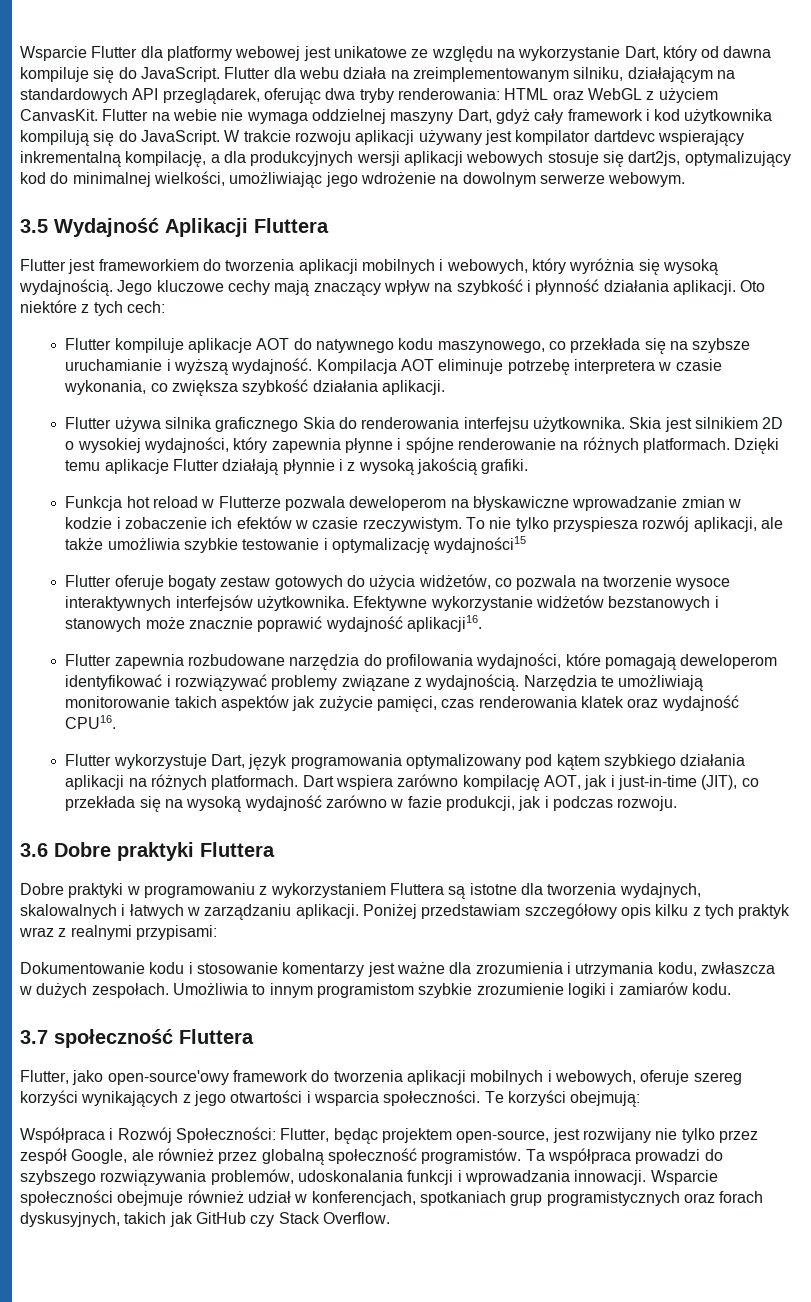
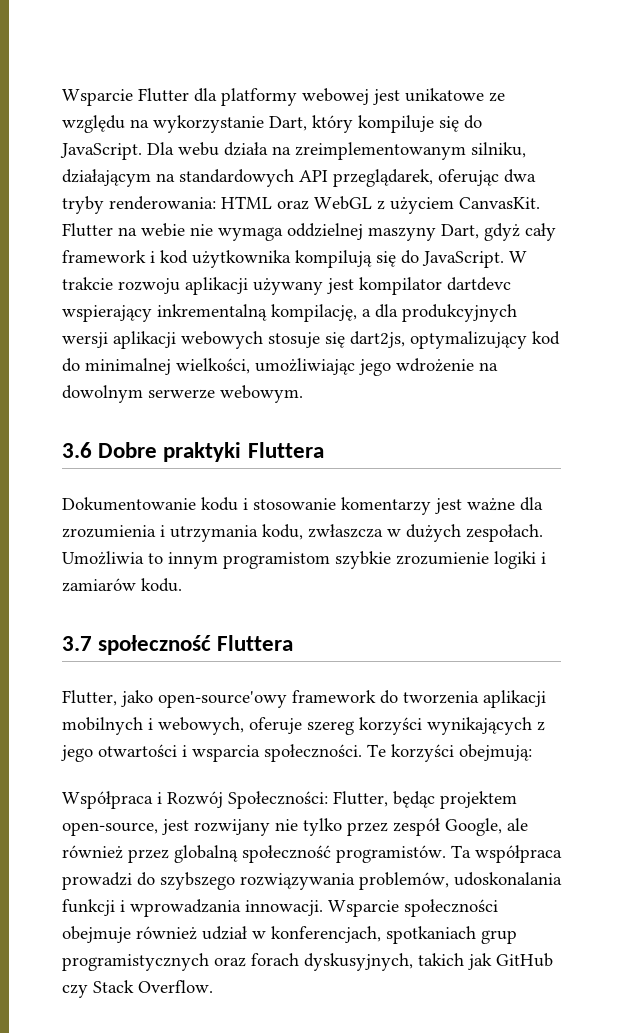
- Wsparcie Flutter dla platformy webowej jest unikatowe ze względu na wykorzystanie Dart, który od dawna kompiluje się do JavaScript.
+ Wsparcie Flutter dla platformy webowej jest unikatowe ze względu na wykorzystanie Dart, który kompiluje się do JavaScript.
- Flutter dla webu działa na zreimplementowanym silniku, działającym na standardowych API przeglądarek, oferując dwa tryby renderowania: HTML oraz WebGL z użyciem CanvasKit.
+ Dla webu działa na zreimplementowanym silniku, działającym na standardowych API przeglądarek, oferując dwa tryby renderowania: HTML oraz WebGL z użyciem CanvasKit.
- 3.5 Wydajność Aplikacji Fluttera
- Flutter jest frameworkiem do tworzenia aplikacji mobilnych i webowych, który wyróżnia się wysoką wydajnością. Jego kluczowe cechy mają znaczący wpływ na szybkość i płynność działania aplikacji. Oto niektóre z tych cech:
- Flutter kompiluje aplikacje AOT do natywnego kodu maszynowego, co przekłada się na szybsze uruchamianie i wyższą wydajność. Kompilacja AOT eliminuje potrzebę interpretera w czasie wykonania, co zwiększa szybkość działania aplikacji.
- Flutter używa silnika graficznego Skia do renderowania interfejsu użytkownika. Skia jest silnikiem 2D o wysokiej wydajności, który zapewnia płynne i spójne renderowanie na różnych platformach. Dzięki temu aplikacje Flutter działają płynnie i z wysoką jakością grafiki.
- Funkcja hot reload w Flutterze pozwala deweloperom na błyskawiczne wprowadzanie zmian w kodzie i zobaczenie ich efektów w czasie rzeczywistym. To nie tylko przyspiesza rozwój aplikacji, ale także umożliwia szybkie testowanie i optymalizację wydajności15
- Flutter oferuje bogaty zestaw gotowych do użycia widżetów, co pozwala na tworzenie wysoce interaktywnych interfejsów użytkownika. Efektywne wykorzystanie widżetów bezstanowych i stanowych może znacznie poprawić wydajność aplikacji16.
- Flutter zapewnia rozbudowane narzędzia do profilowania wydajności, które pomagają deweloperom identyfikować i rozwiązywać problemy związane z wydajnością. Narzędzia te umożliwiają monitorowanie takich aspektów jak zużycie pamięci, czas renderowania klatek oraz wydajność CPU16.
- Flutter wykorzystuje Dart, język programowania optymalizowany pod kątem szybkiego działania aplikacji na różnych platformach. Dart wspiera zarówno kompilację AOT, jak i just-in-time (JIT), co przekłada się na wysoką wydajność zarówno w fazie produkcji, jak i podczas rozwoju.
  3.6 Dobre praktyki Fluttera
- Dobre praktyki w programowaniu z wykorzystaniem Fluttera są istotne dla tworzenia wydajnych, skalowalnych i łatwych w zarządzaniu aplikacji. Poniżej przedstawiam szczegółowy opis kilku z tych praktyk wraz z realnymi przypisami:

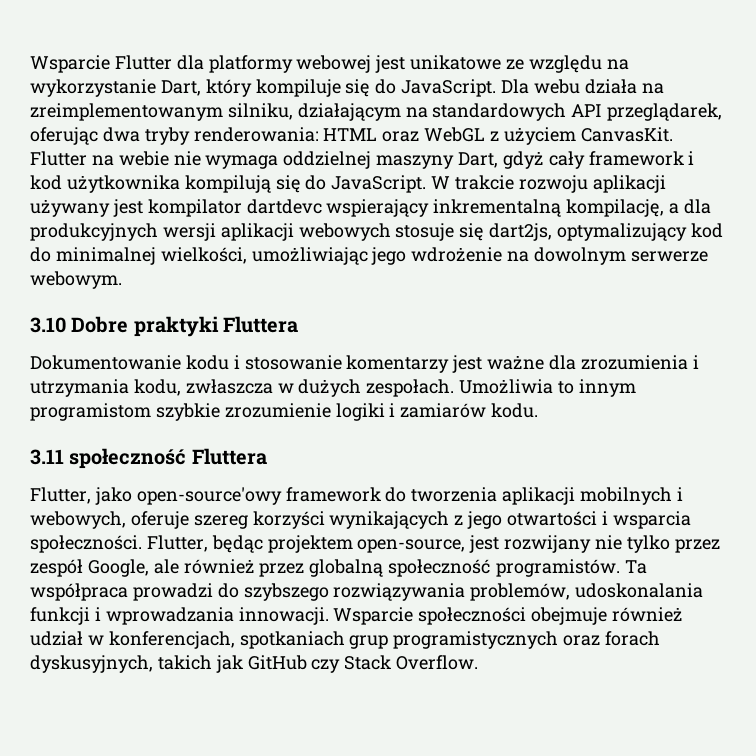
- 3.6 Dobre praktyki Fluttera
+ 3.10 Dobre praktyki Fluttera
- 3.7 społeczność Fluttera
+ 3.11 społeczność Fluttera
- Te korzyści obejmują:
- Współpraca i Rozwój Społeczności: Flutter, będąc projektem open-source, jest rozwijany nie tylko przez zespół Google, ale również przez globalną społeczność programistów.
+ Flutter, będąc projektem open-source, jest rozwijany nie tylko przez zespół Google, ale również przez globalną społeczność programistów.

